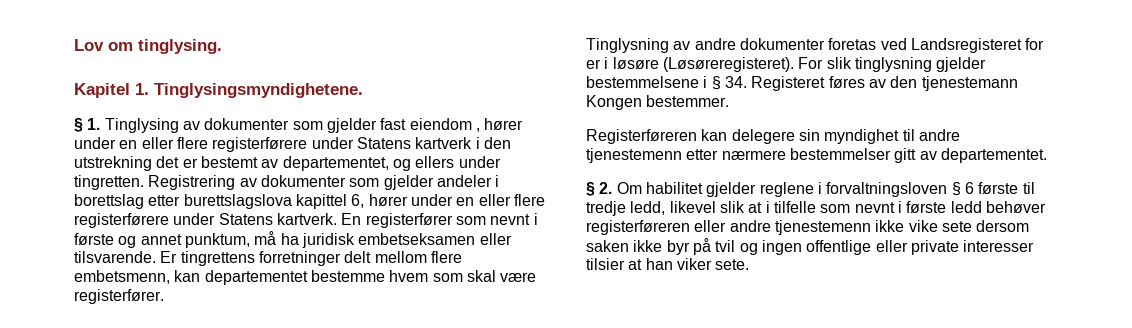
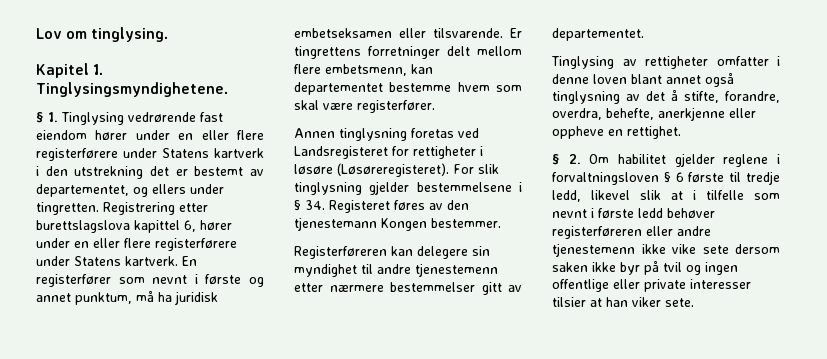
- § 1. Tinglysing av dokumenter som gjelder fast eiendom , hører under en eller flere registerførere under Statens kartverk i den utstrekning det er bestemt av departementet, og ellers under tingretten.
+ § 1. Tinglysing vedrørende fast eiendom hører under en eller flere registerførere under Statens kartverk i den utstrekning det er bestemt av departementet, og ellers under tingretten.
- Registrering av dokumenter som gjelder andeler i borettslag etter burettslagslova kapittel 6, hører under en eller flere registerførere under Statens kartverk.
+ Registrering etter burettslagslova kapittel 6, hører under en eller flere registerførere under Statens kartverk.
- Tinglysning av andre dokumenter foretas ved Landsregisteret for er i løsøre (Løsøreregisteret).
+ Annen tinglysning foretas ved Landsregisteret for rettigheter i løsøre (Løsøreregisteret).
+ Tinglysing av rettigheter omfatter i denne loven blant annet også tinglysning av det å stifte, forandre, overdra, behefte, anerkjenne eller oppheve en rettighet.

